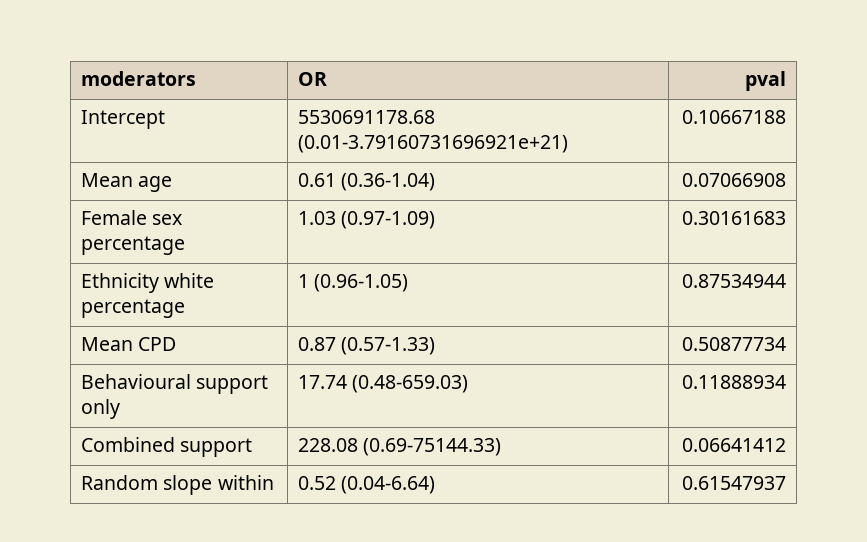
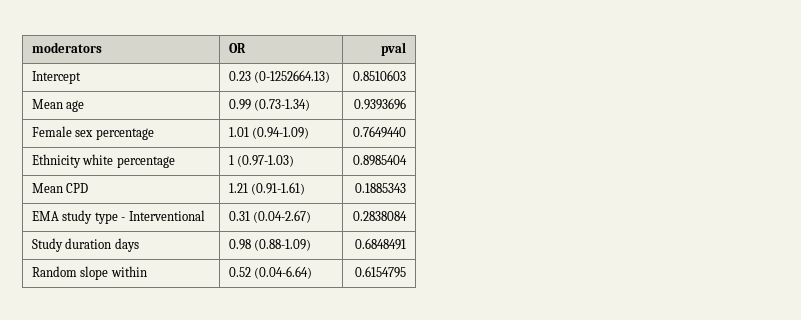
- Intercept | 5530691178.68 (0.01-3.79160731696921e+21) | 0.10667188
+ Intercept | 0.23 (0-1252664.13) | 0.8510603
- Mean age | 0.61 (0.36-1.04) | 0.07066908
+ Mean age | 0.99 (0.73-1.34) | 0.9393696
- Female sex percentage | 1.03 (0.97-1.09) | 0.30161683
+ Female sex percentage | 1.01 (0.94-1.09) | 0.7649440
- Ethnicity white percentage | 1 (0.96-1.05) | 0.87534944
+ Ethnicity white percentage | 1 (0.97-1.03) | 0.8985404
- Mean CPD | 0.87 (0.57-1.33) | 0.50877734
- Behavioural support only | 17.74 (0.48-659.03) | 0.11888934
- Combined support | 228.08 (0.69-75144.33) | 0.06641412
+ Mean CPD | 1.21 (0.91-1.61) | 0.1885343
+ EMA study type - Interventional | 0.31 (0.04-2.67) | 0.2838084
+ Study duration days | 0.98 (0.88-1.09) | 0.6848491
- Random slope within | 0.52 (0.04-6.64) | 0.61547937
+ Random slope within | 0.52 (0.04-6.64) | 0.6154795

